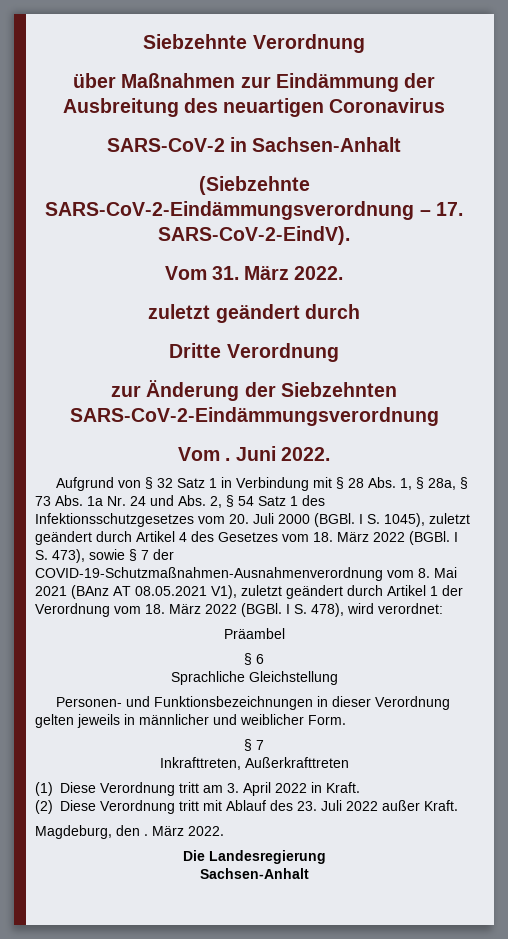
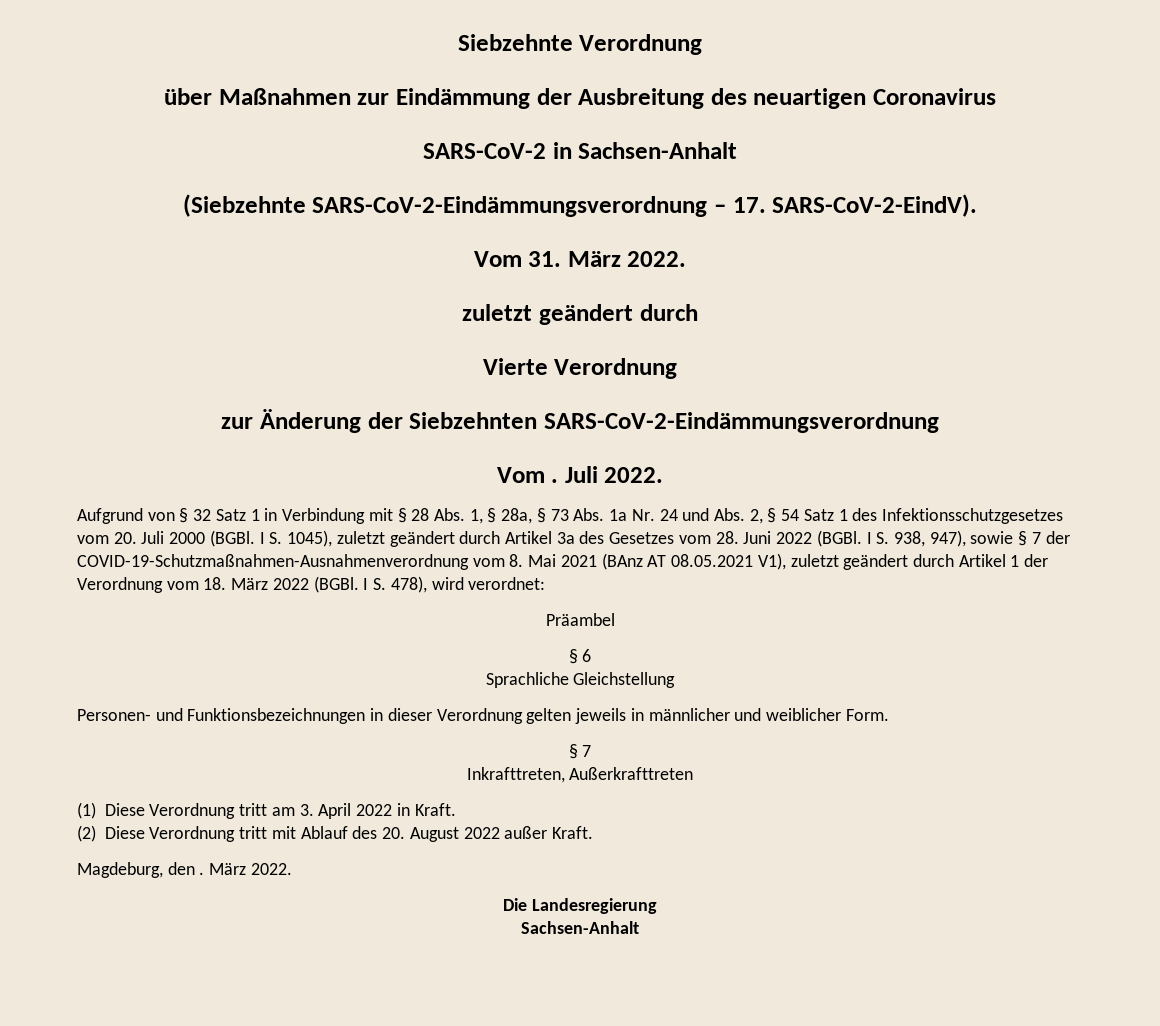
- Dritte Verordnung
+ Vierte Verordnung
- Juni 2022.
+ Juli 2022.
- I S. 1045), zuletzt geändert durch Artikel 4 des Gesetzes vom 18. März 2022 (BGBl. I S. 473), sowie § 7 der COVID-19-Schutzmaßnahmen-Ausnahmenverordnung vom 8. Mai 2021 (BAnz AT 08.05.2021 V1), zuletzt geändert durch Artikel 1 der Verordnung vom 18. März 2022 (BGBl.
+ I S. 1045), zuletzt geändert durch Artikel 3a des Gesetzes vom 28. Juni 2022 (BGBl. I S. 938, 947), sowie § 7 der COVID-19-Schutzmaßnahmen-Ausnahmenverordnung vom 8. Mai 2021 (BAnz AT 08.05.2021 V1), zuletzt geändert durch Artikel 1 der Verordnung vom 18. März 2022 (BGBl.
- (2) Diese Verordnung tritt mit Ablauf des 23. Juli 2022 außer Kraft.
+ (2) Diese Verordnung tritt mit Ablauf des 20. August 2022 außer Kraft.

